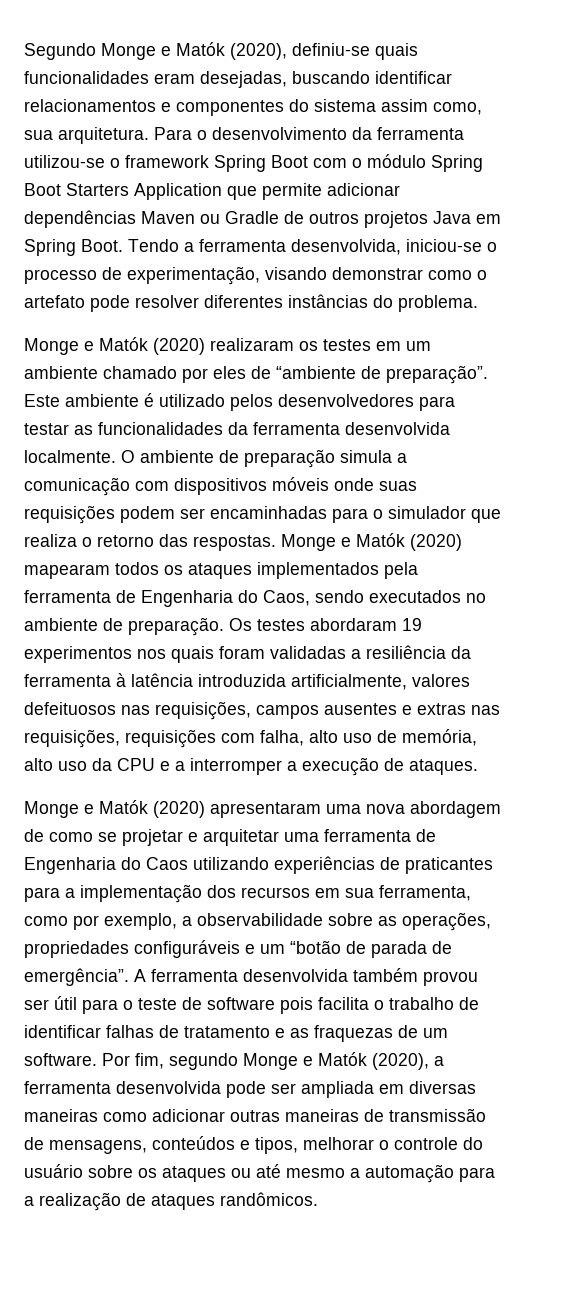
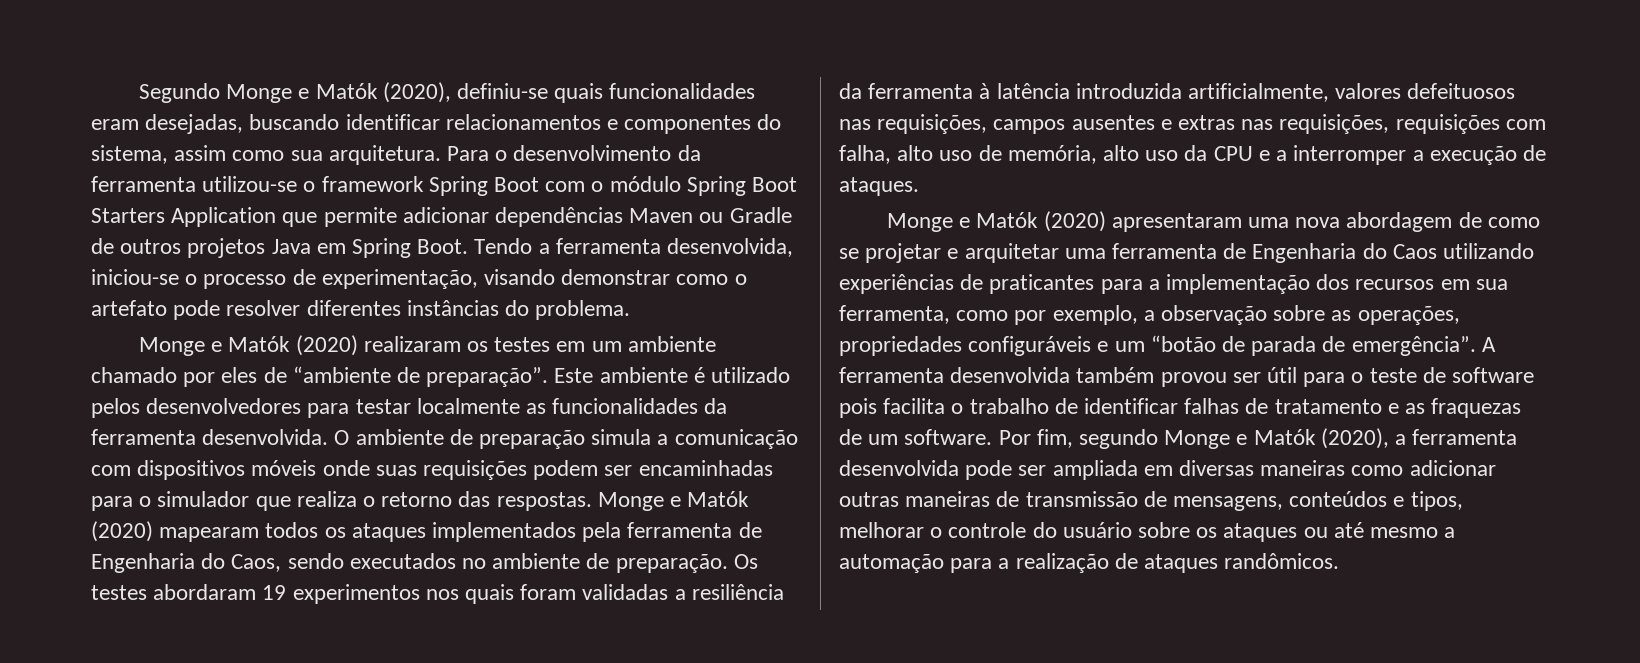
- Segundo Monge e Matók (2020), definiu-se quais funcionalidades eram desejadas, buscando identificar relacionamentos e componentes do sistema assim como, sua arquitetura.
+ Segundo Monge e Matók (2020), definiu-se quais funcionalidades eram desejadas, buscando identificar relacionamentos e componentes do sistema, assim como sua arquitetura.
- Este ambiente é utilizado pelos desenvolvedores para testar as funcionalidades da ferramenta desenvolvida localmente.
+ Este ambiente é utilizado pelos desenvolvedores para testar localmente as funcionalidades da ferramenta desenvolvida.
- Monge e Matók (2020) apresentaram uma nova abordagem de como se projetar e arquitetar uma ferramenta de Engenharia do Caos utilizando experiências de praticantes para a implementação dos recursos em sua ferramenta, como por exemplo, a observabilidade sobre as operações, propriedades configuráveis e um “botão de parada de emergência”.
+ Monge e Matók (2020) apresentaram uma nova abordagem de como se projetar e arquitetar uma ferramenta de Engenharia do Caos utilizando experiências de praticantes para a implementação dos recursos em sua ferramenta, como por exemplo, a observação sobre as operações, propriedades configuráveis e um “botão de parada de emergência”.

